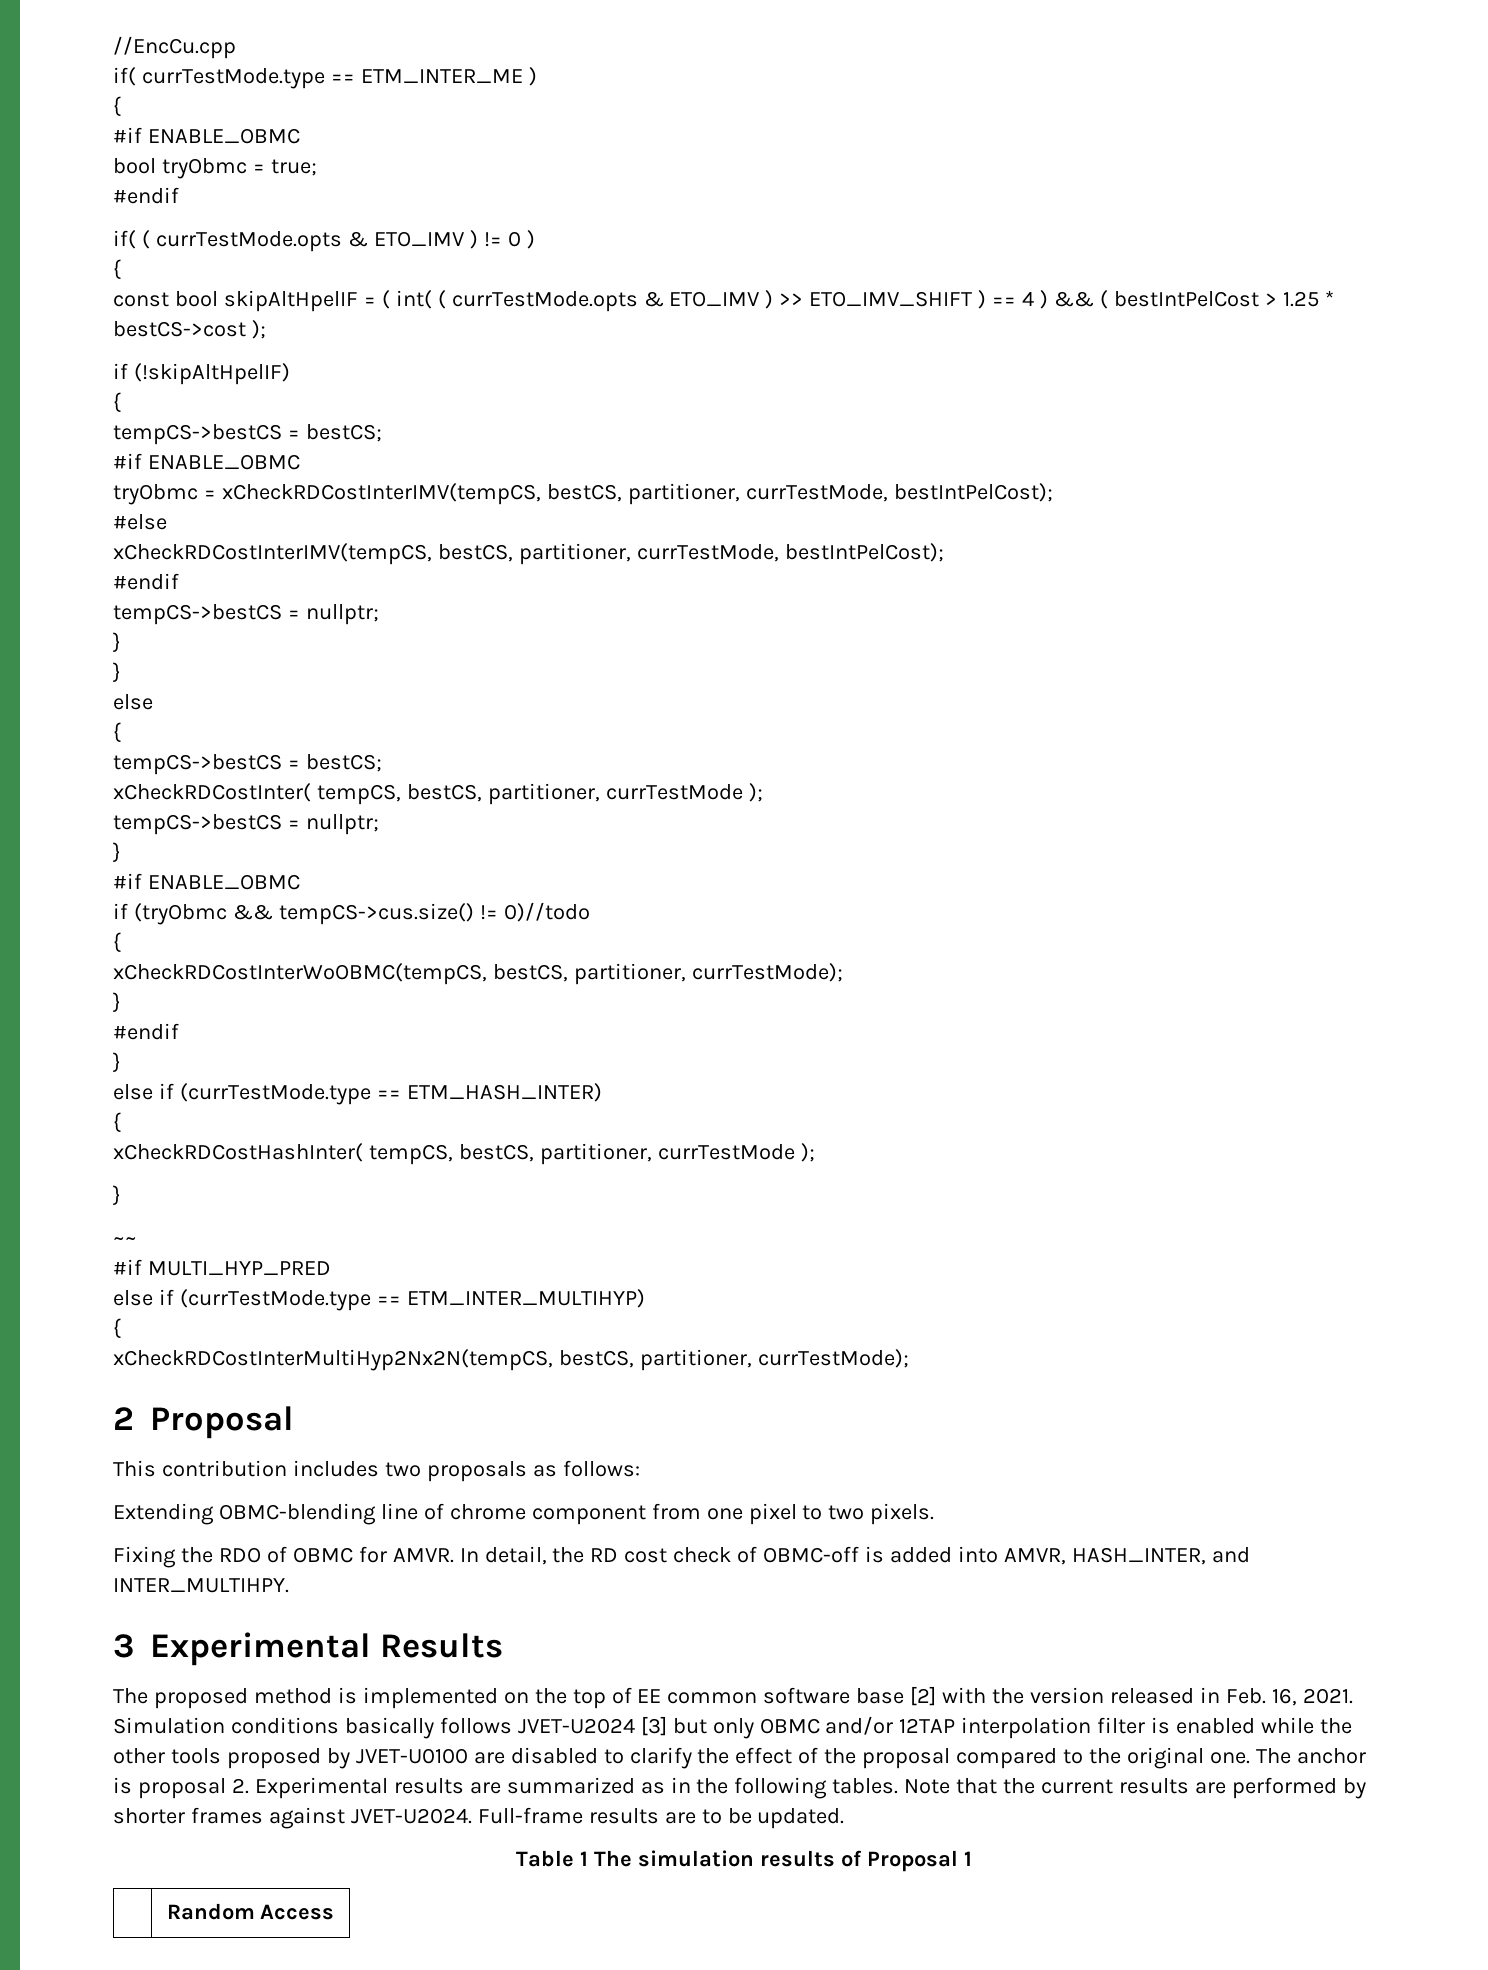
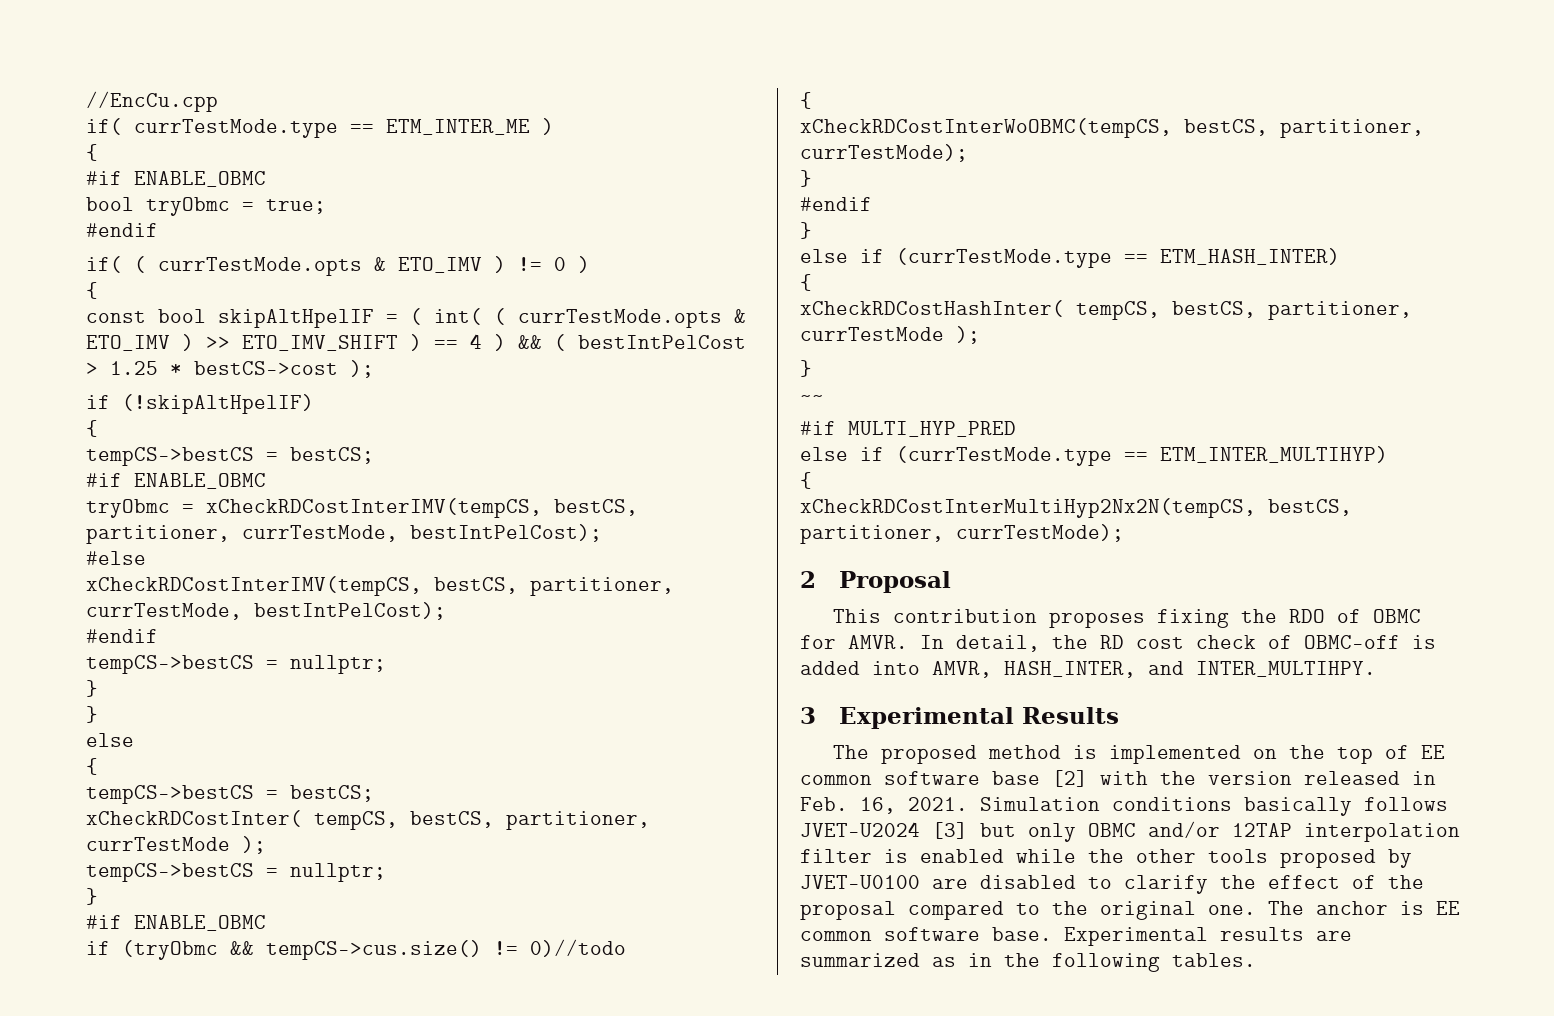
- This contribution includes two proposals as follows:
- Extending OBMC-blending line of chrome component from one pixel to two pixels.
- Fixing the RDO of OBMC for AMVR.
+ This contribution proposes fixing the RDO of OBMC for AMVR.
- The anchor is proposal 2. Experimental results are summarized as in the following tables. Note that the current results are performed by shorter frames against JVET-U2024. Full-frame results are to be updated.
- Table 1 The simulation results of Proposal 1
- | Random Access
+ The anchor is EE common software base. Experimental results are summarized as in the following tables.

